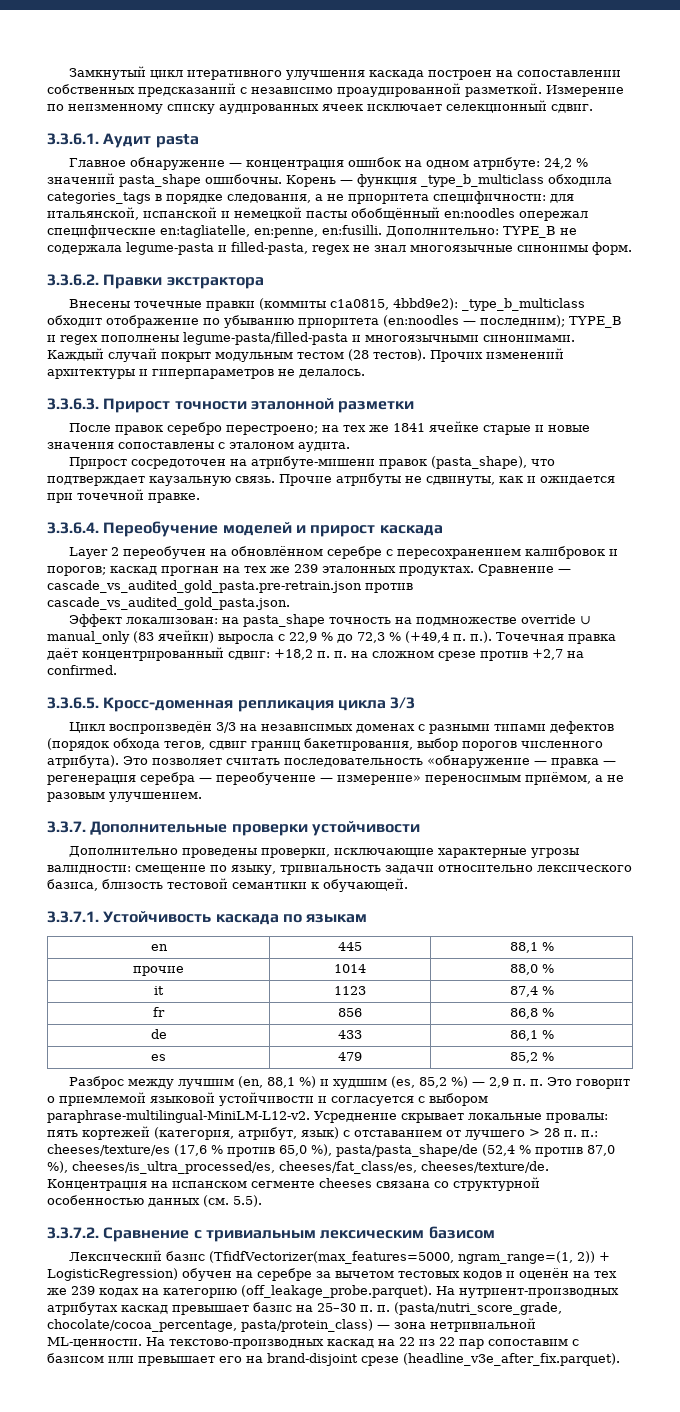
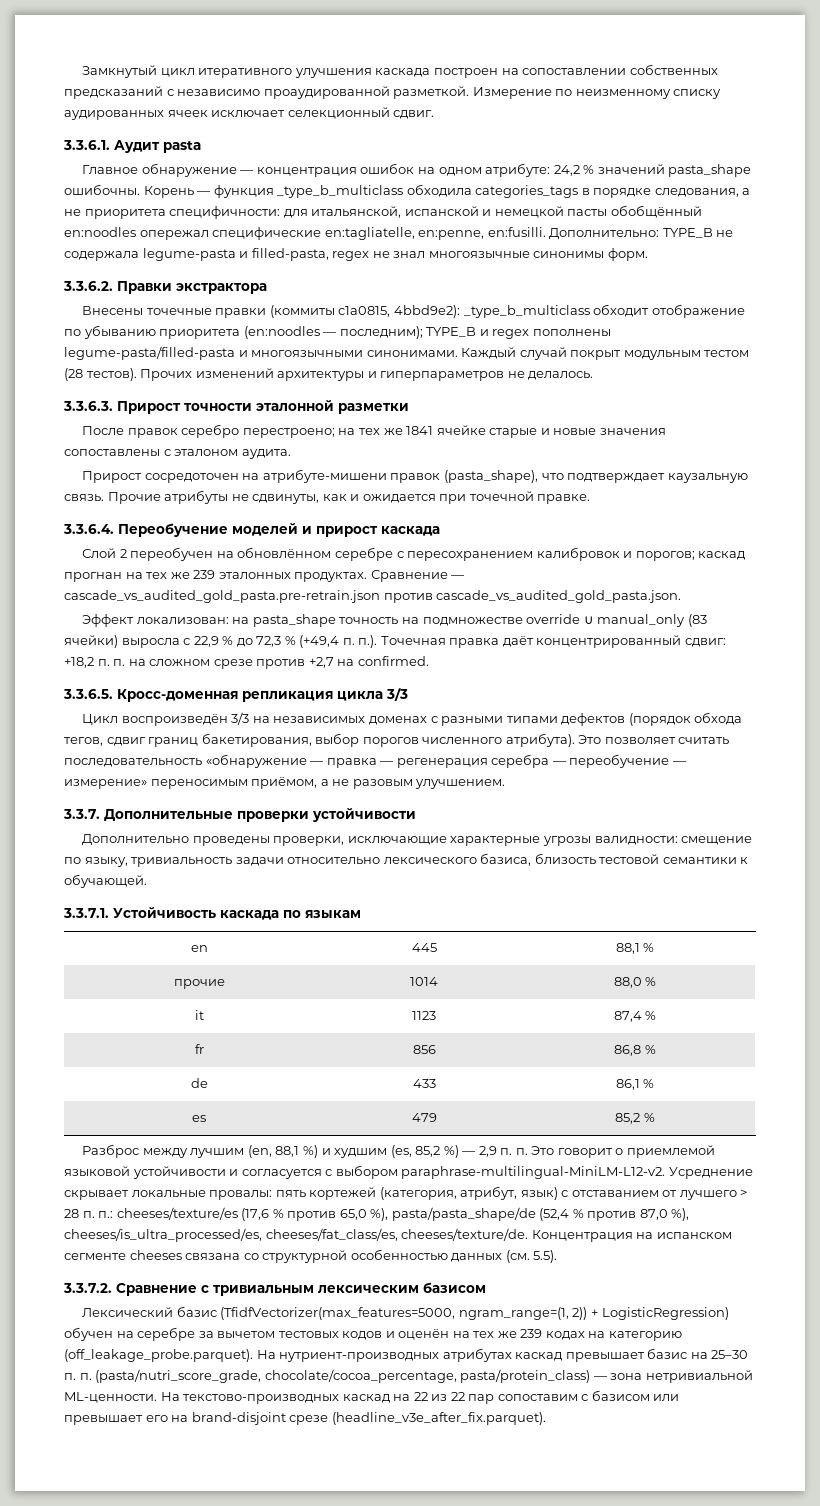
- Layer 2 переобучен на обновлённом серебре с пересохранением калибровок и порогов; каскад прогнан на тех же 239 эталонных продуктах.
+ Слой 2 переобучен на обновлённом серебре с пересохранением калибровок и порогов; каскад прогнан на тех же 239 эталонных продуктах.

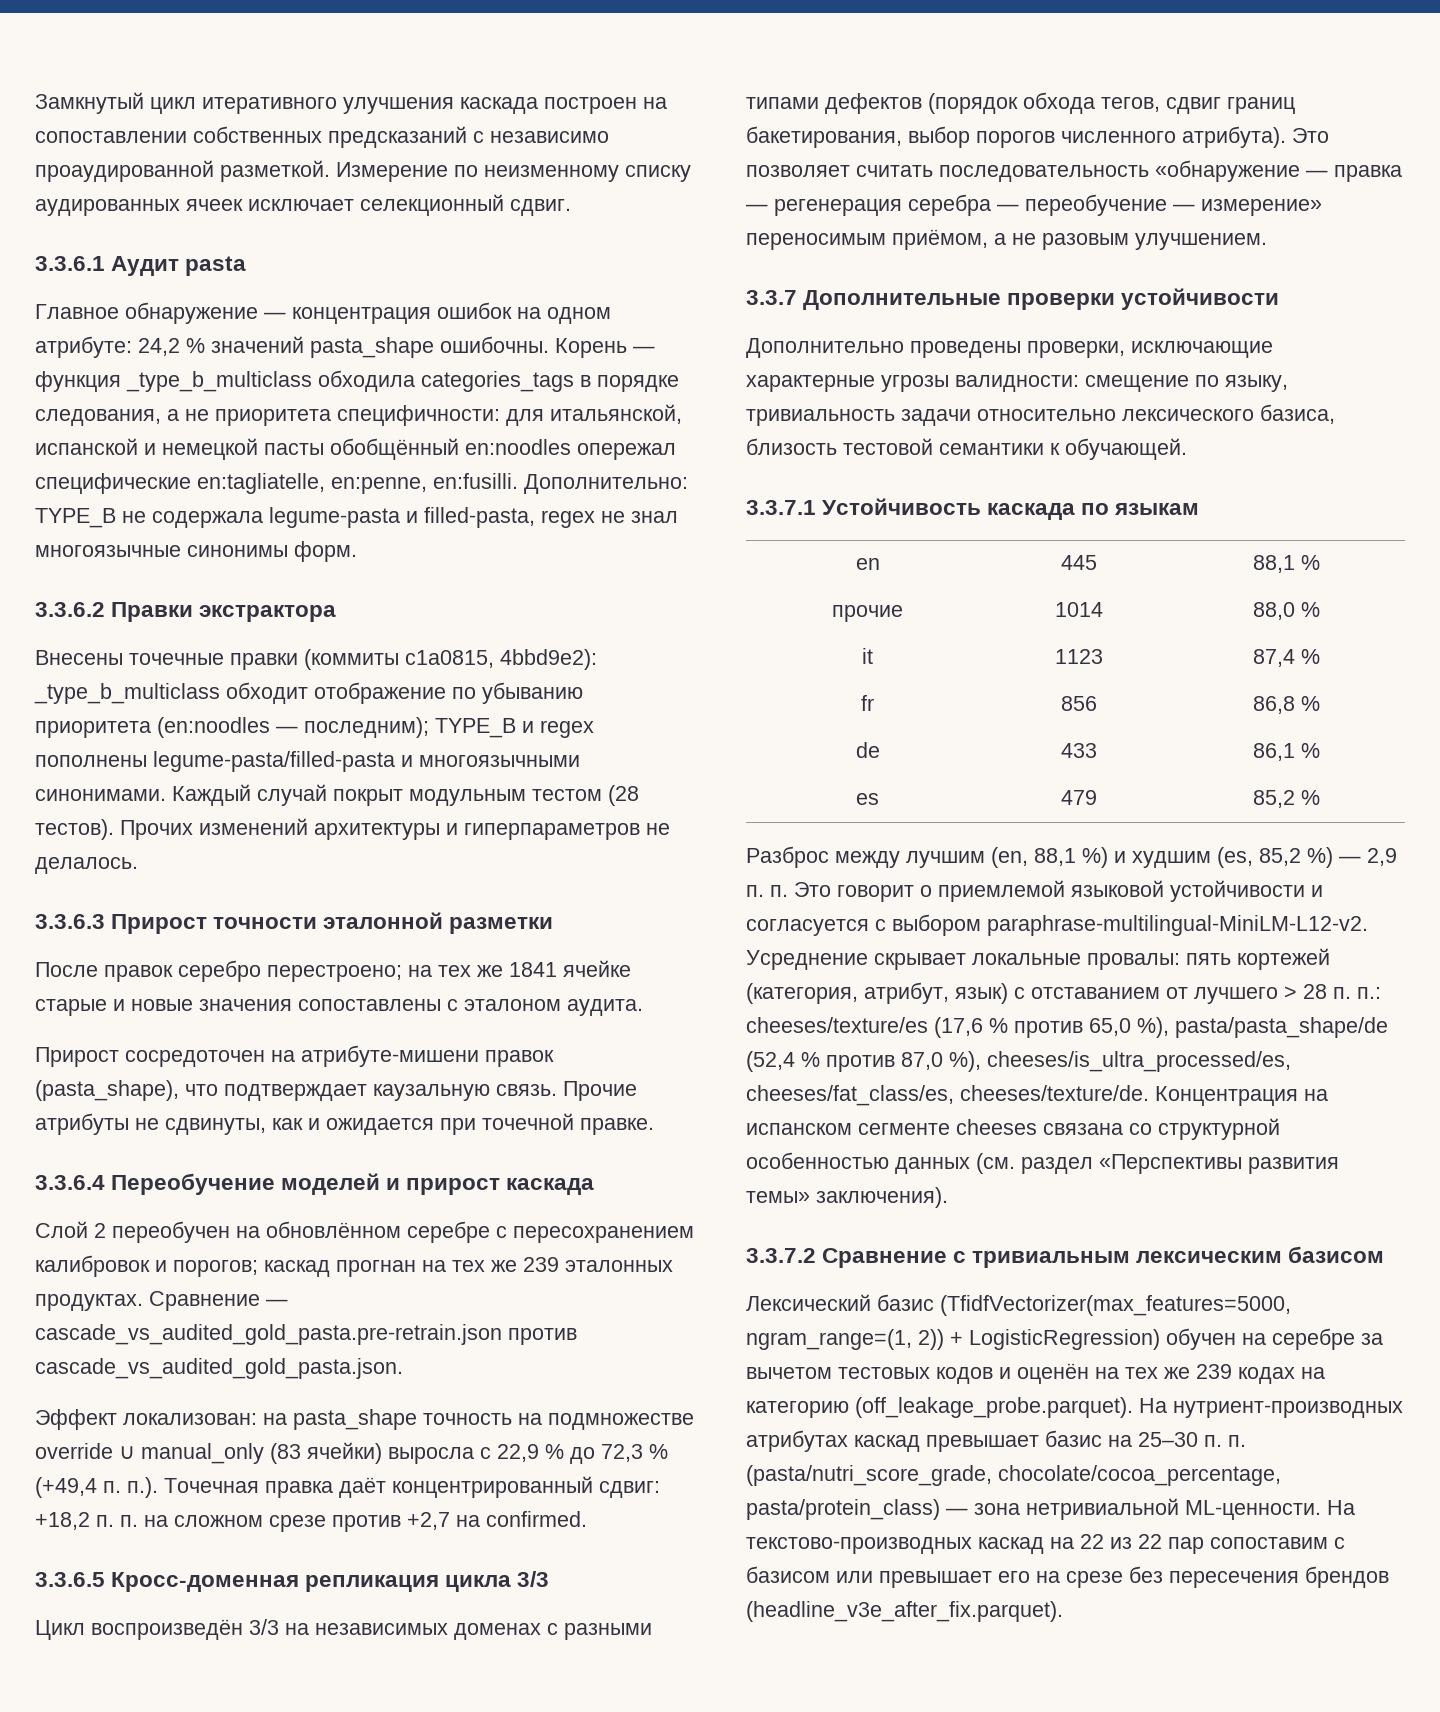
- 3.3.6.1. Аудит pasta
+ 3.3.6.1 Аудит pasta
- 3.3.6.2. Правки экстрактора
+ 3.3.6.2 Правки экстрактора
- 3.3.6.3. Прирост точности эталонной разметки
+ 3.3.6.3 Прирост точности эталонной разметки
- 3.3.6.4. Переобучение моделей и прирост каскада
+ 3.3.6.4 Переобучение моделей и прирост каскада
- 3.3.6.5. Кросс-доменная репликация цикла 3/3
+ 3.3.6.5 Кросс-доменная репликация цикла 3/3
- 3.3.7. Дополнительные проверки устойчивости
+ 3.3.7 Дополнительные проверки устойчивости
- 3.3.7.1. Устойчивость каскада по языкам
+ 3.3.7.1 Устойчивость каскада по языкам
- Концентрация на испанском сегменте cheeses связана со структурной особенностью данных (см. 5.5).
- 3.3.7.2. Сравнение с тривиальным лексическим базисом
+ Концентрация на испанском сегменте cheeses связана со структурной особенностью данных (см. раздел «Перспективы развития темы» заключения).
+ 3.3.7.2 Сравнение с тривиальным лексическим базисом
- На текстово-производных каскад на 22 из 22 пар сопоставим с базисом или превышает его на brand-disjoint срезе (headline_v3e_after_fix.parquet).
+ На текстово-производных каскад на 22 из 22 пар сопоставим с базисом или превышает его на срезе без пересечения брендов (headline_v3e_after_fix.parquet).

